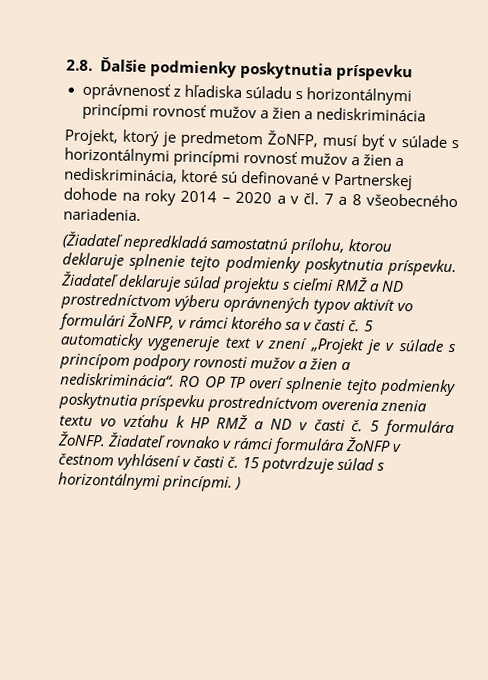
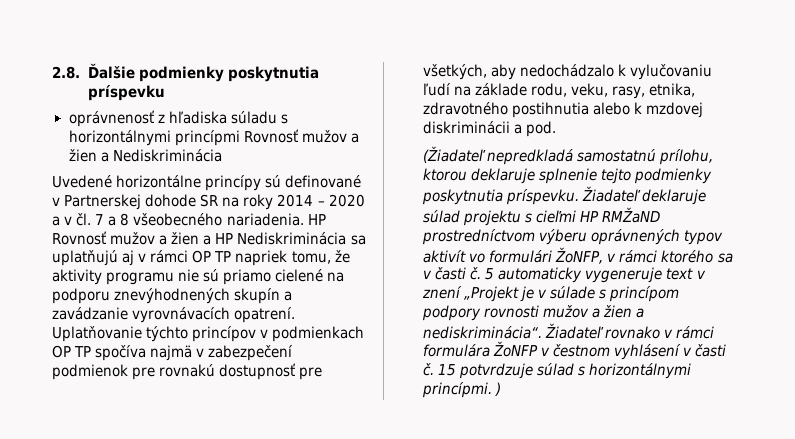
- oprávnenosť z hľadiska súladu s horizontálnymi princípmi rovnosť mužov a žien a nediskriminácia
- Projekt, ktorý je predmetom ŽoNFP, musí byť v súlade s horizontálnymi princípmi rovnosť mužov a žien a nediskriminácia, ktoré sú definované v Partnerskej dohode na roky 2014 – 2020 a v čl. 7 a 8 všeobecného nariadenia.
+ oprávnenosť z hľadiska súladu s horizontálnymi princípmi Rovnosť mužov a žien a Nediskriminácia
+ Uvedené horizontálne princípy sú definované v Partnerskej dohode SR na roky 2014 – 2020 a v čl. 7 a 8 všeobecného nariadenia. HP Rovnosť mužov a žien a HP Nediskriminácia sa uplatňujú aj v rámci OP TP napriek tomu, že aktivity programu nie sú priamo cielené na podporu znevýhodnených skupín a zavádzanie vyrovnávacích opatrení. Uplatňovanie týchto princípov v podmienkach OP TP spočíva najmä v zabezpečení podmienok pre rovnakú dostupnosť pre všetkých, aby nedochádzalo k vylučovaniu ľudí na základe rodu, veku, rasy, etnika, zdravotného postihnutia alebo k mzdovej diskriminácii a pod.
- Žiadateľ deklaruje súlad projektu s cieľmi RMŽ a ND prostredníctvom výberu oprávnených typov aktivít vo formulári ŽoNFP, v rámci ktorého sa v časti č.
+ Žiadateľ deklaruje súlad projektu s cieľmi HP RMŽaND prostredníctvom výberu oprávnených typov aktivít vo formulári ŽoNFP, v rámci ktorého sa v časti č.
- RO OP TP overí splnenie tejto podmienky poskytnutia príspevku prostredníctvom overenia znenia textu vo vzťahu k HP RMŽ a ND v časti č. 5 formulára ŽoNFP.

